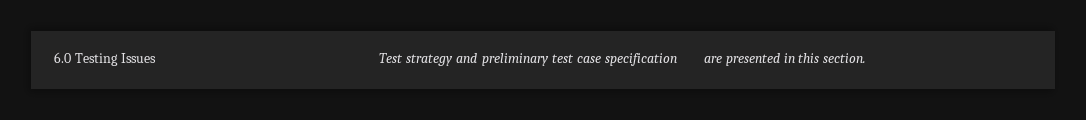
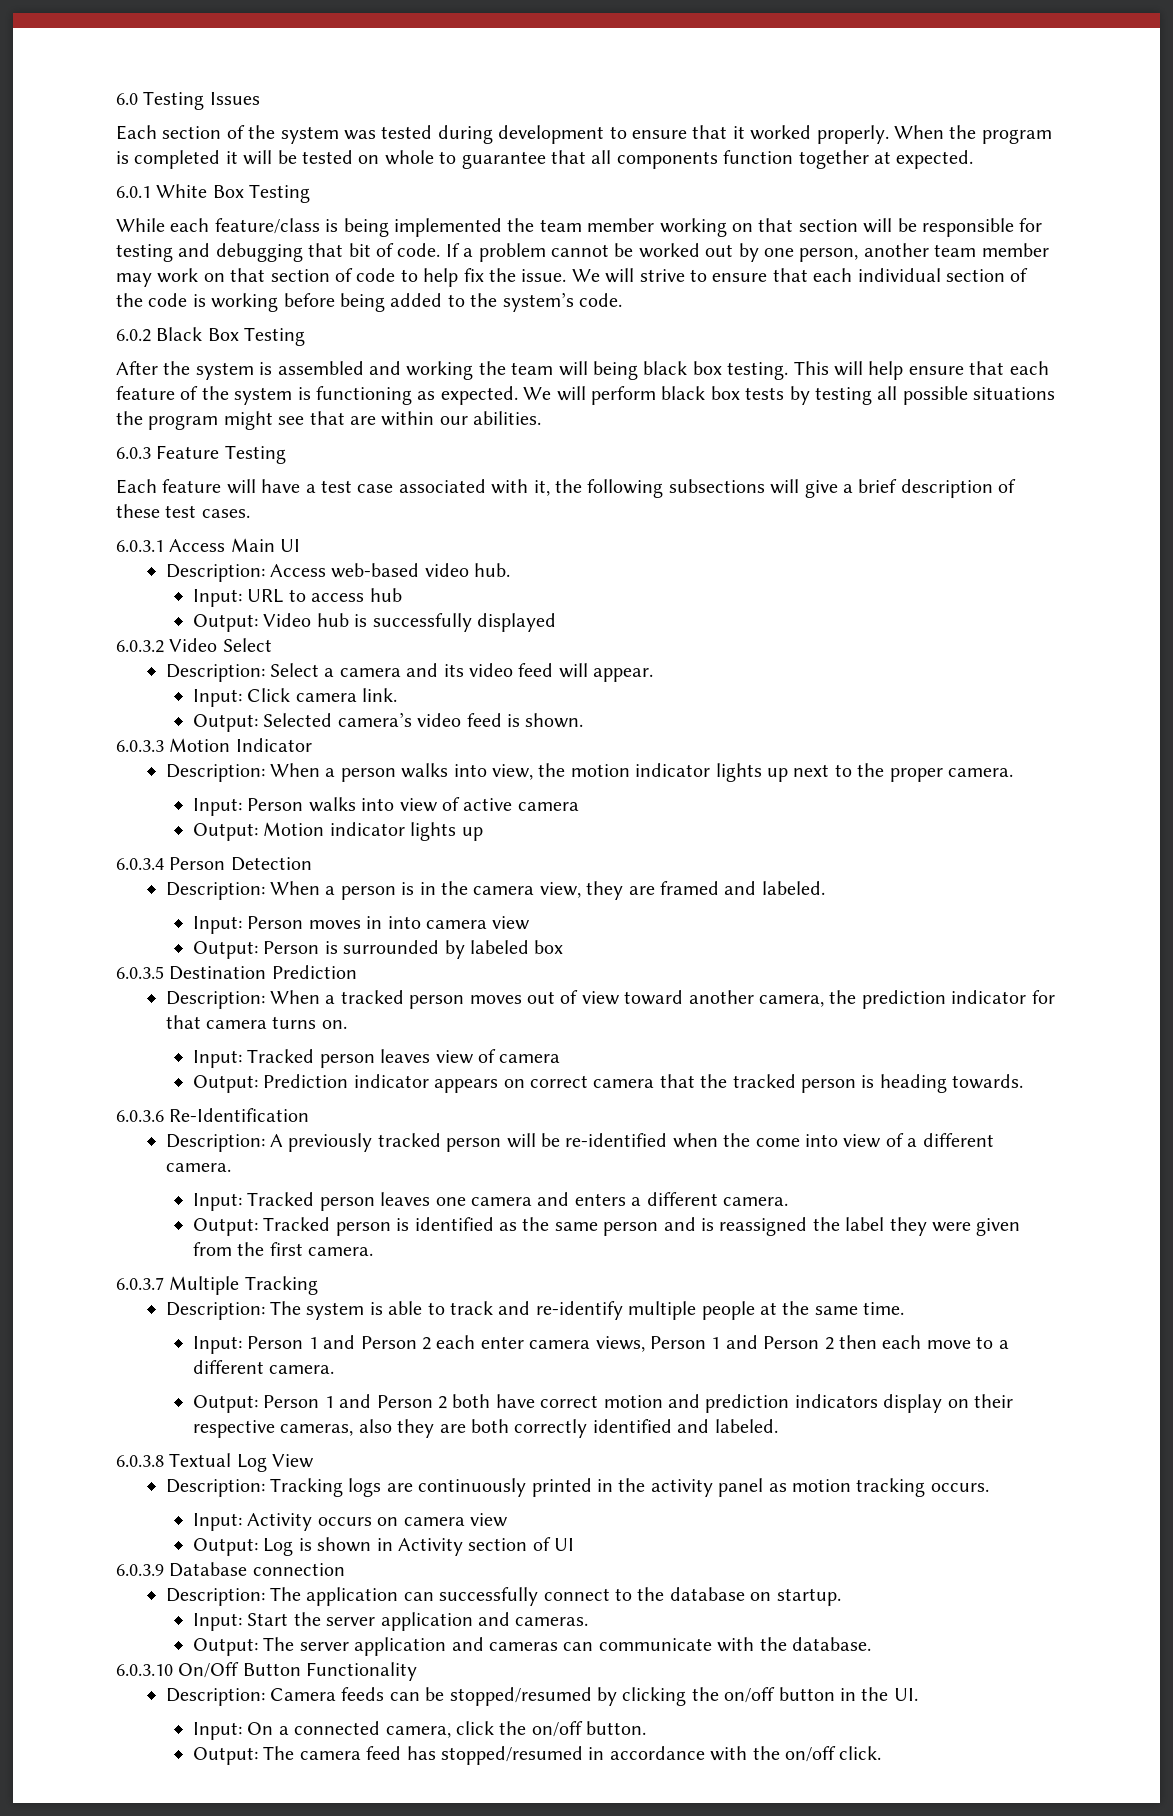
- Test strategy and preliminary test case specification are presented in this section.
+ Each section of the system was tested during development to ensure that it worked properly. When the program is completed it will be tested on whole to guarantee that all components function together at expected.
+ 6.0.1 White Box Testing
+ While each feature/class is being implemented the team member working on that section will be responsible for testing and debugging that bit of code. If a problem cannot be worked out by one person, another team member may work on that section of code to help fix the issue. We will strive to ensure that each individual section of the code is working before being added to the system’s code.
+ 6.0.2 Black Box Testing
+ After the system is assembled and working the team will being black box testing. This will help ensure that each feature of the system is functioning as expected. We will perform black box tests by testing all possible situations the program might see that are within our abilities.
+ 6.0.3 Feature Testing
+ Each feature will have a test case associated with it, the following subsections will give a brief description of these test cases.
+ 6.0.3.1 Access Main UI
+ Description: Access web-based video hub.
+ Input: URL to access hub
+ Output: Video hub is successfully displayed
+ 6.0.3.2 Video Select
+ Description: Select a camera and its video feed will appear.
+ Input: Click camera link.
+ Output: Selected camera’s video feed is shown.
+ 6.0.3.3 Motion Indicator
+ Description: When a person walks into view, the motion indicator lights up next to the proper camera.
+ Input: Person walks into view of active camera
+ Output: Motion indicator lights up
+ 6.0.3.4 Person Detection
+ Description: When a person is in the camera view, they are framed and labeled.
+ Input: Person moves in into camera view
+ Output: Person is surrounded by labeled box
+ 6.0.3.5 Destination Prediction
+ Description: When a tracked person moves out of view toward another camera, the prediction indicator for that camera turns on.
+ Input: Tracked person leaves view of camera
+ Output: Prediction indicator appears on correct camera that the tracked person is heading towards.
+ 6.0.3.6 Re-Identification
+ Description: A previously tracked person will be re-identified when the come into view of a different camera.
+ Input: Tracked person leaves one camera and enters a different camera.
+ Output: Tracked person is identified as the same person and is reassigned the label they were given from the first camera.
+ 6.0.3.7 Multiple Tracking
+ Description: The system is able to track and re-identify multiple people at the same time.
+ Input: Person 1 and Person 2 each enter camera views, Person 1 and Person 2 then each move to a different camera.
+ Output: Person 1 and Person 2 both have correct motion and prediction indicators display on their respective cameras, also they are both correctly identified and labeled.
+ 6.0.3.8 Textual Log View
+ Description: Tracking logs are continuously printed in the activity panel as motion tracking occurs.
+ Input: Activity occurs on camera view
+ Output: Log is shown in Activity section of UI
+ 6.0.3.9 Database connection
+ Description: The application can successfully connect to the database on startup.
+ Input: Start the server application and cameras.
+ Output: The server application and cameras can communicate with the database.
+ 6.0.3.10 On/Off Button Functionality
+ Description: Camera feeds can be stopped/resumed by clicking the on/off button in the UI.
+ Input: On a connected camera, click the on/off button.
+ Output: The camera feed has stopped/resumed in accordance with the on/off click.

